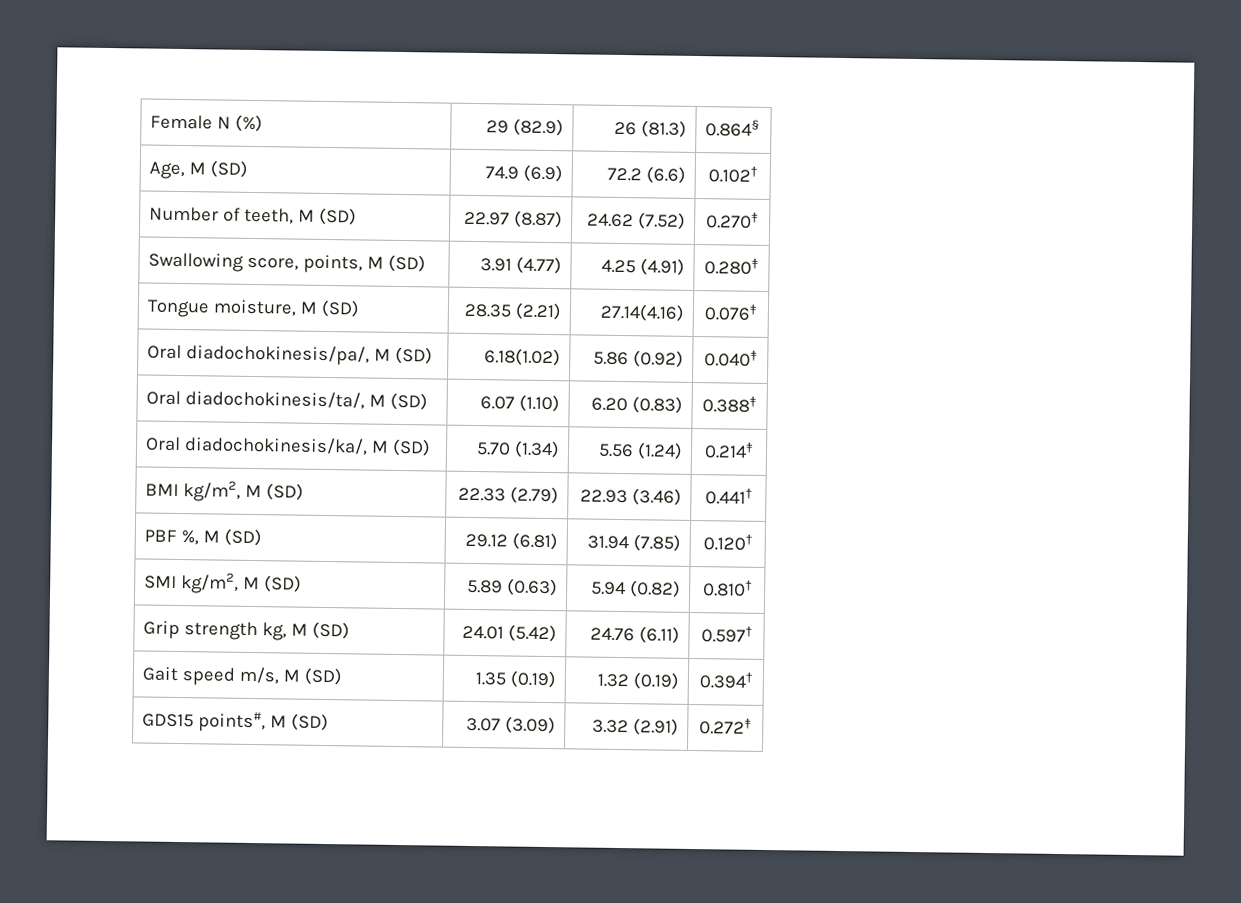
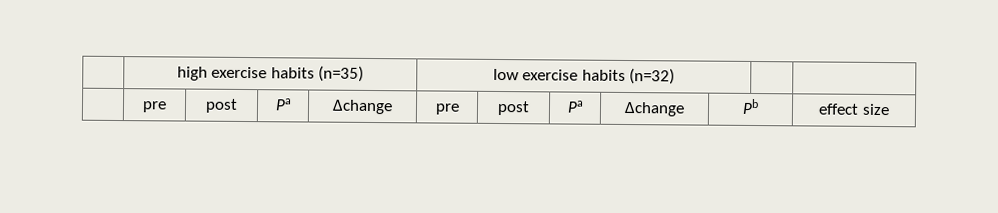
- Female N (%) | 29 (82.9) | 26 (81.3) | 0.864§
- Age, M (SD) | 74.9 (6.9) | 72.2 (6.6) | 0.102†
- Number of teeth, M (SD) | 22.97 (8.87) | 24.62 (7.52) | 0.270‡
- Swallowing score, points, M (SD) | 3.91 (4.77) | 4.25 (4.91) | 0.280‡
- Tongue moisture, M (SD) | 28.35 (2.21) | 27.14(4.16) | 0.076‡
- Oral diadochokinesis/pa/, M (SD) | 6.18(1.02) | 5.86 (0.92) | 0.040‡
- Oral diadochokinesis/ta/, M (SD) | 6.07 (1.10) | 6.20 (0.83) | 0.388‡
- Oral diadochokinesis/ka/, M (SD) | 5.70 (1.34) | 5.56 (1.24) | 0.214‡
- BMI kg/m2, M (SD) | 22.33 (2.79) | 22.93 (3.46) | 0.441†
- PBF %, M (SD) | 29.12 (6.81) | 31.94 (7.85) | 0.120†
- SMI kg/m2, M (SD) | 5.89 (0.63) | 5.94 (0.82) | 0.810†
- Grip strength kg, M (SD) | 24.01 (5.42) | 24.76 (6.11) | 0.597†
- Gait speed m/s, M (SD) | 1.35 (0.19) | 1.32 (0.19) | 0.394†
- GDS15 points#, M (SD) | 3.07 (3.09) | 3.32 (2.91) | 0.272‡
+ | high exercise habits (n=35) | low exercise habits (n=32) | |
+ | pre | post | Pa | Δchange | pre | post | Pa | Δchange | Pb | effect size

